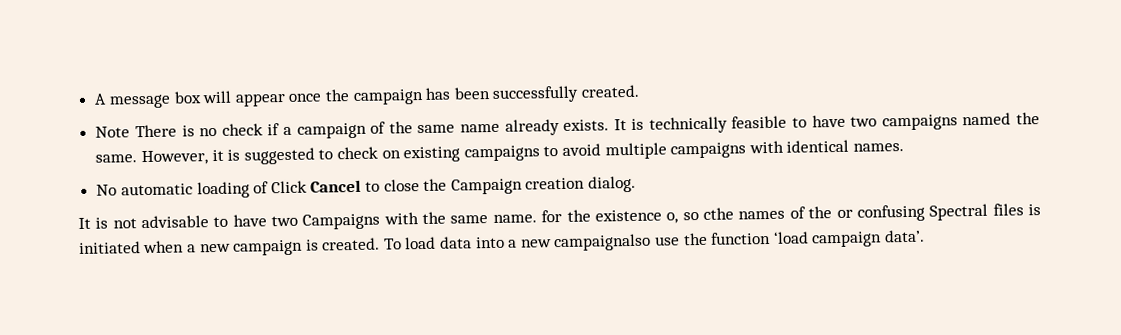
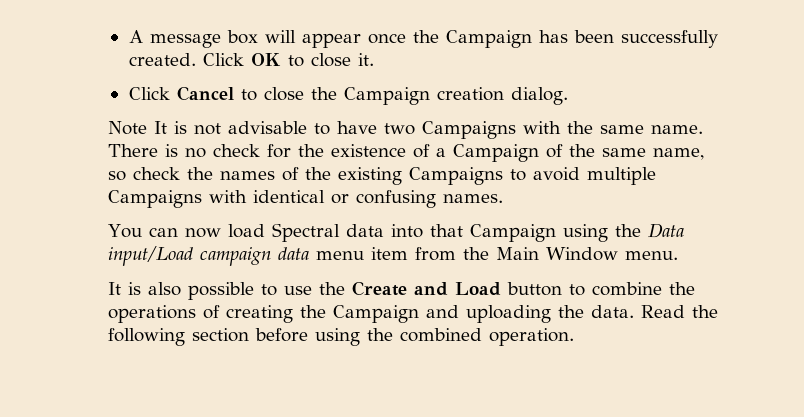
- A message box will appear once the campaign has been successfully created.
- Note There is no check if a campaign of the same name already exists. It is technically feasible to have two campaigns named the same. However, it is suggested to check on existing campaigns to avoid multiple campaigns with identical names.
- No automatic loading of Click Cancel to close the Campaign creation dialog.
+ A message box will appear once the Campaign has been successfully created. Click OK to close it.
+ Click Cancel to close the Campaign creation dialog.
- It is not advisable to have two Campaigns with the same name. for the existence o, so cthe names of the or confusing Spectral files is initiated when a new campaign is created. To load data into a new campaignalso use the function ‘load campaign data’.
+ Note It is not advisable to have two Campaigns with the same name. There is no check for the existence of a Campaign of the same name, so check the names of the existing Campaigns to avoid multiple Campaigns with identical or confusing names.
+ You can now load Spectral data into that Campaign using the Data input/Load campaign data menu item from the Main Window menu.
+ It is also possible to use the Create and Load button to combine the operations of creating the Campaign and uploading the data. Read the following section before using the combined operation.

